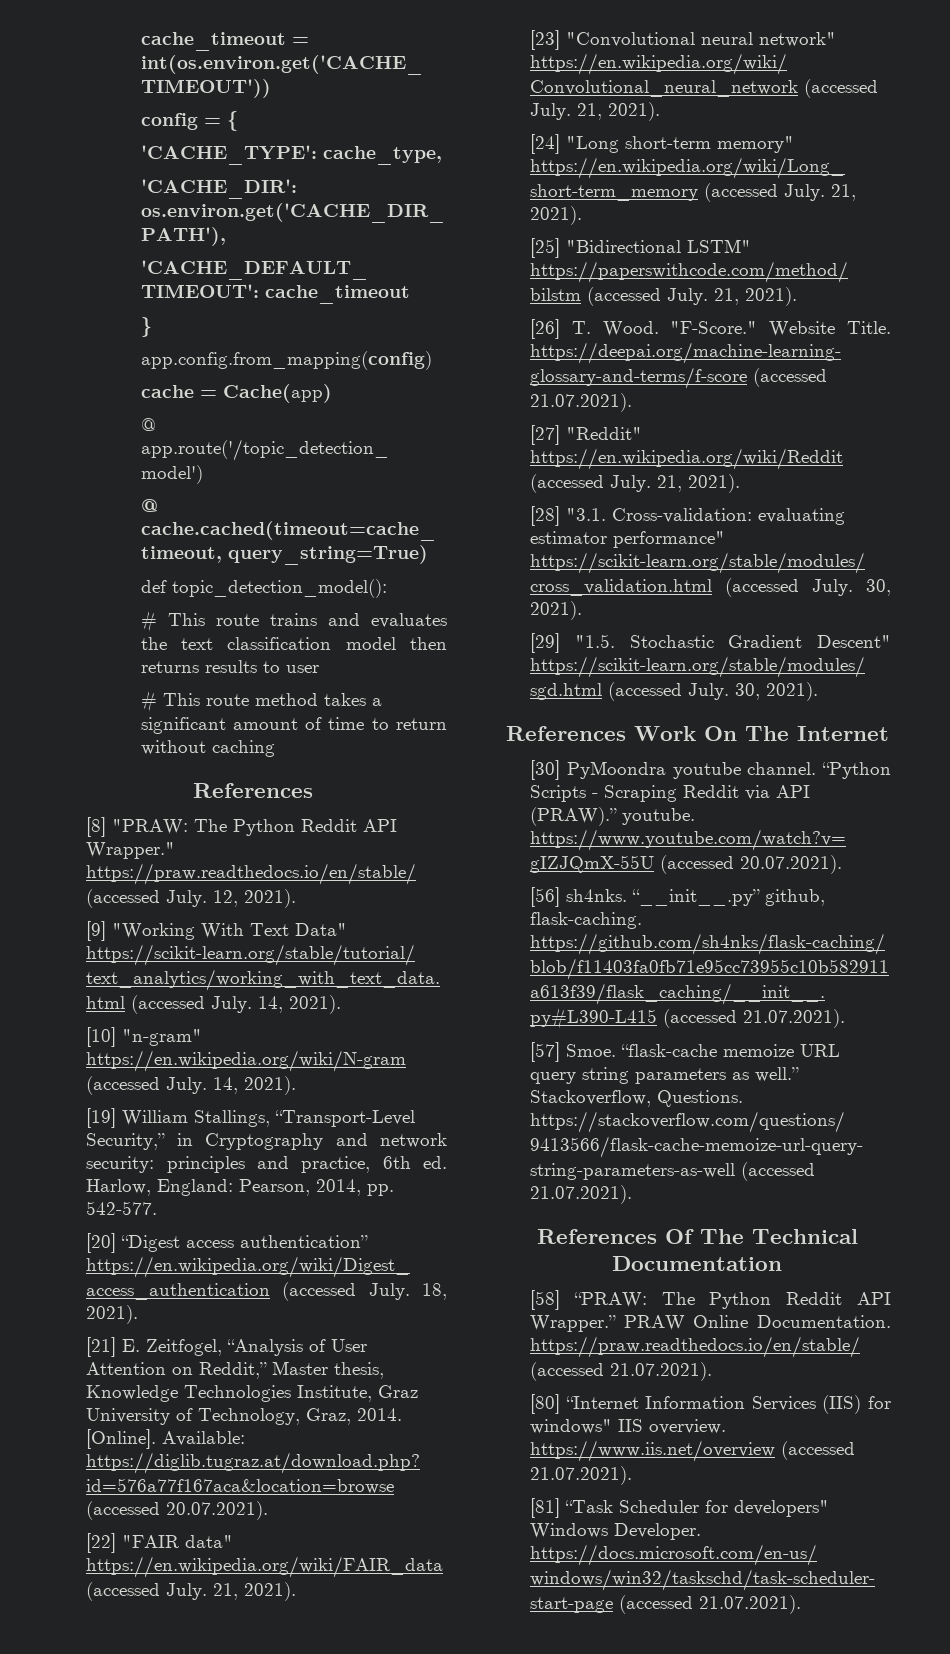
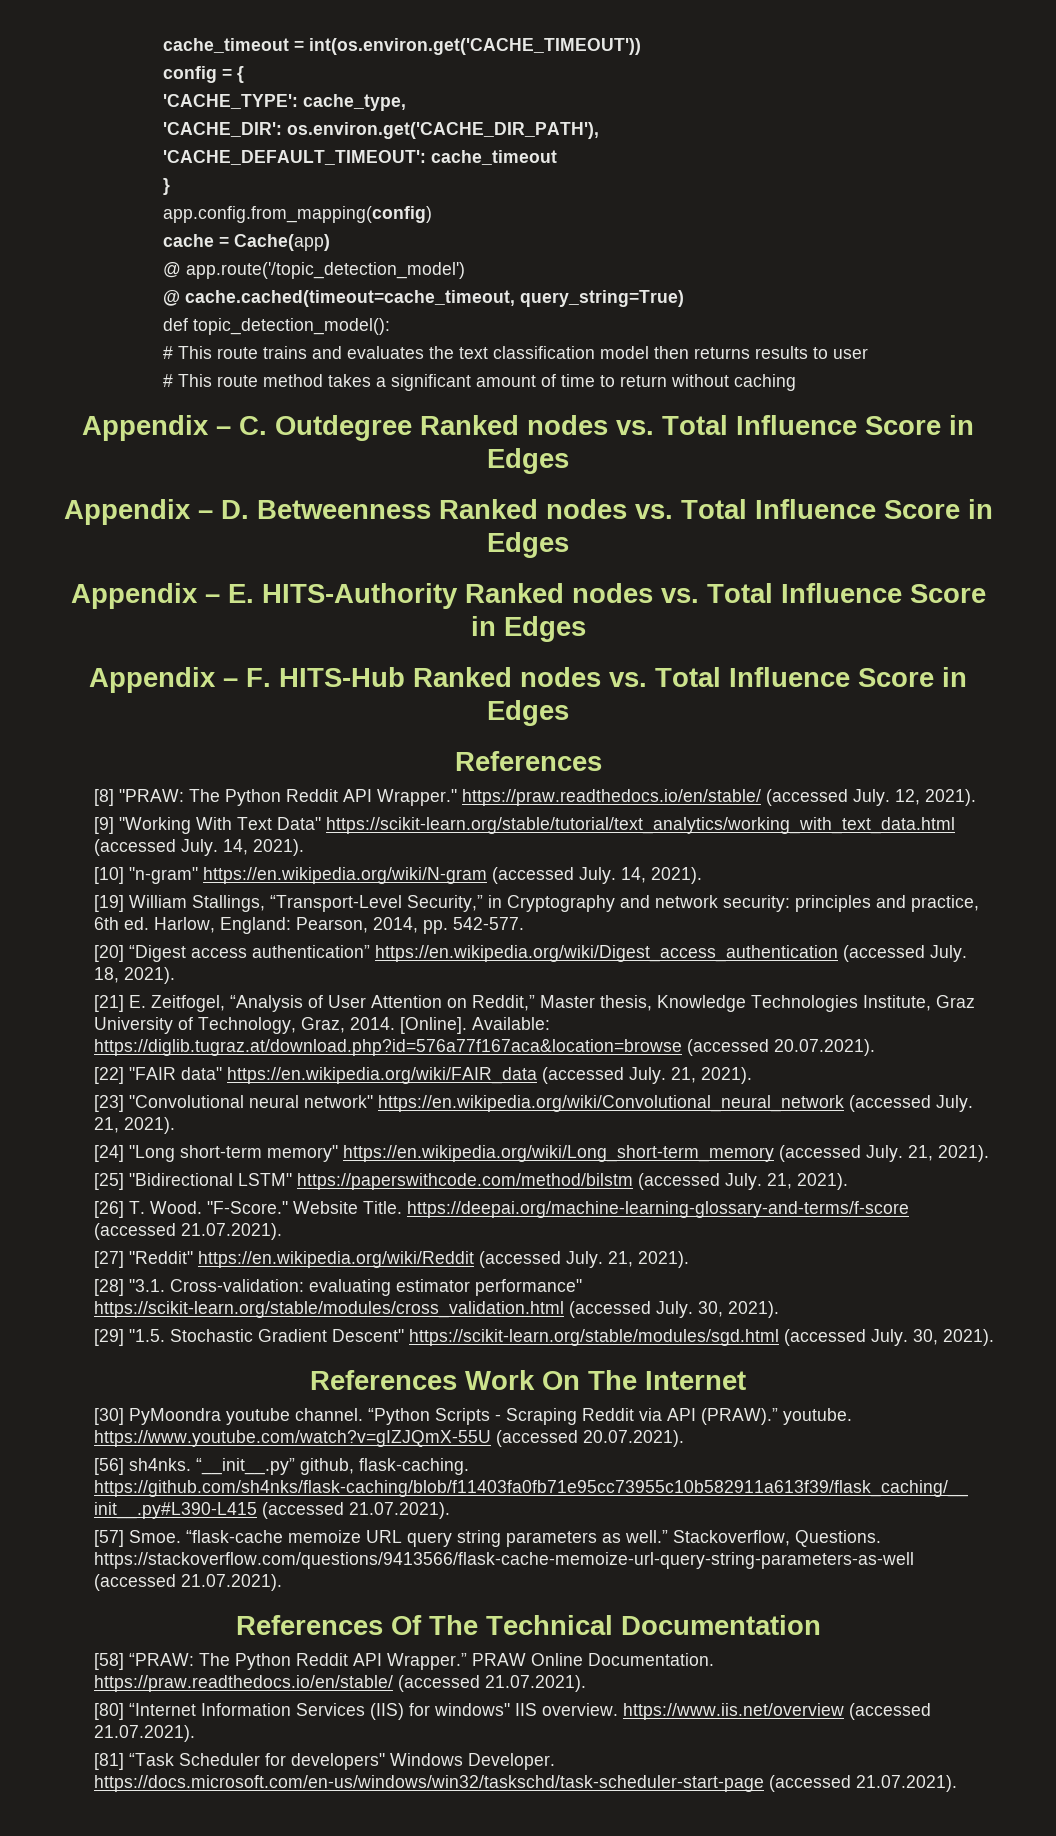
+ Appendix – C. Outdegree Ranked nodes vs. Total Influence Score in Edges
+ Appendix – D. Betweenness Ranked nodes vs. Total Influence Score in Edges
+ Appendix – E. HITS-Authority Ranked nodes vs. Total Influence Score in Edges
+ Appendix – F. HITS-Hub Ranked nodes vs. Total Influence Score in Edges

